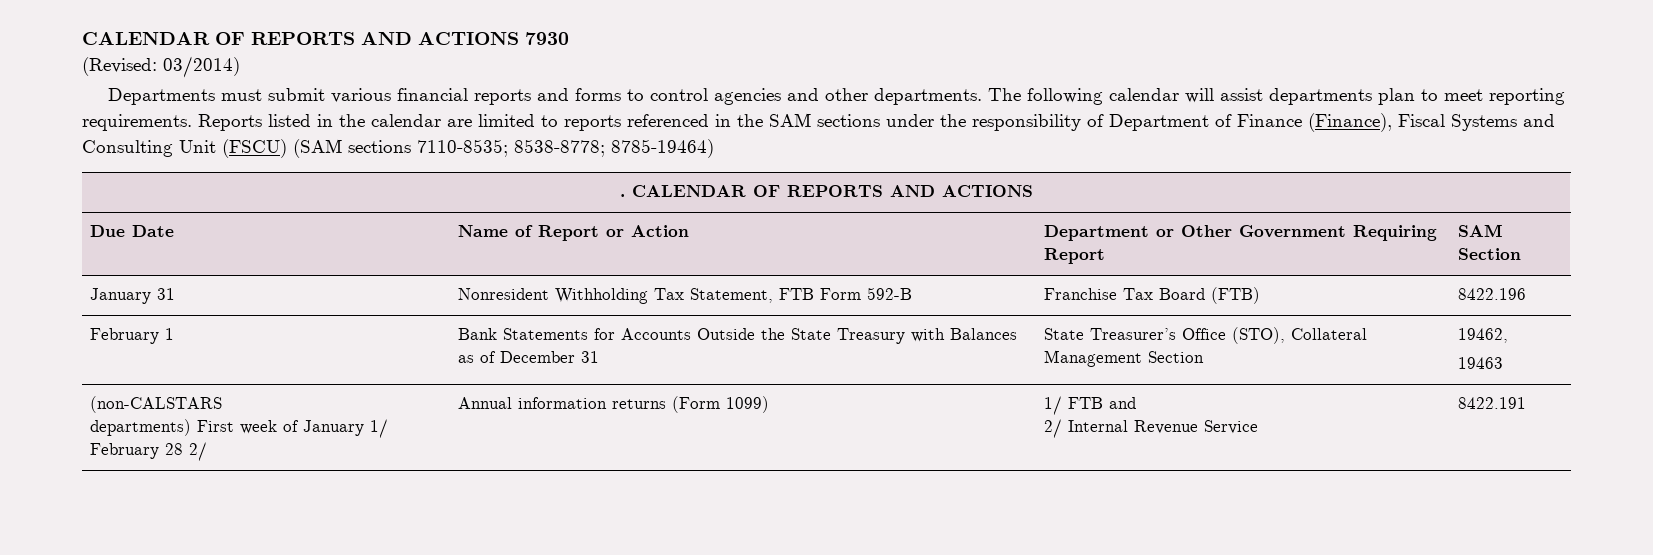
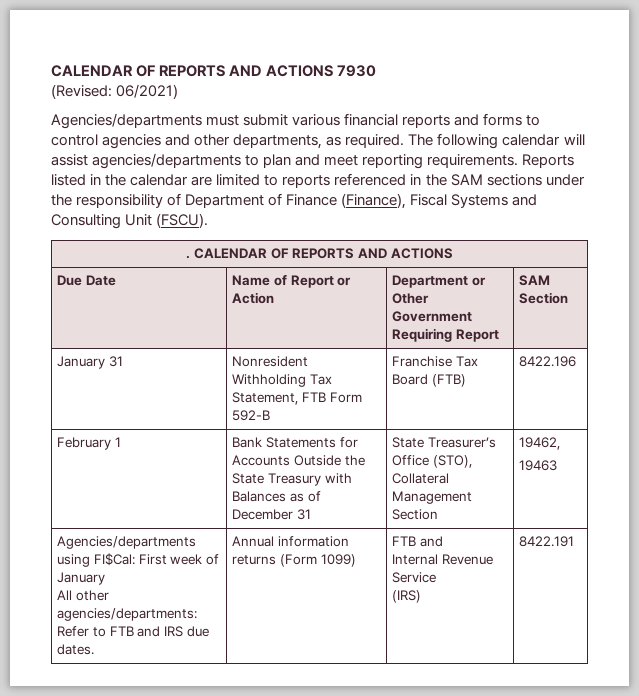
- (Revised: 03/2014)
- Departments must submit various financial reports and forms to control agencies and other departments.
+ (Revised: 06/2021)
+ Agencies/departments must submit various financial reports and forms to control agencies and other departments, as required.
- The following calendar will assist departments plan to meet reporting requirements.
+ The following calendar will assist agencies/departments to plan and meet reporting requirements.
- Reports listed in the calendar are limited to reports referenced in the SAM sections under the responsibility of Department of Finance (Finance), Fiscal Systems and Consulting Unit (FSCU) (SAM sections 7110-8535; 8538-8778; 8785-19464)
+ Reports listed in the calendar are limited to reports referenced in the SAM sections under the responsibility of Department of Finance (Finance), Fiscal Systems and Consulting Unit (FSCU).
- (non-CALSTARS
- departments) First week of January 1/ February 28 2/ | Annual information returns (Form 1099) | 1/ FTB and
- 2/ Internal Revenue Service | 8422.191
+ Agencies/departments using FI$Cal: First week of January
+ All other agencies/departments: Refer to FTB and IRS due dates. | Annual information returns (Form 1099) | FTB and
+ Internal Revenue Service
+ (IRS) | 8422.191

